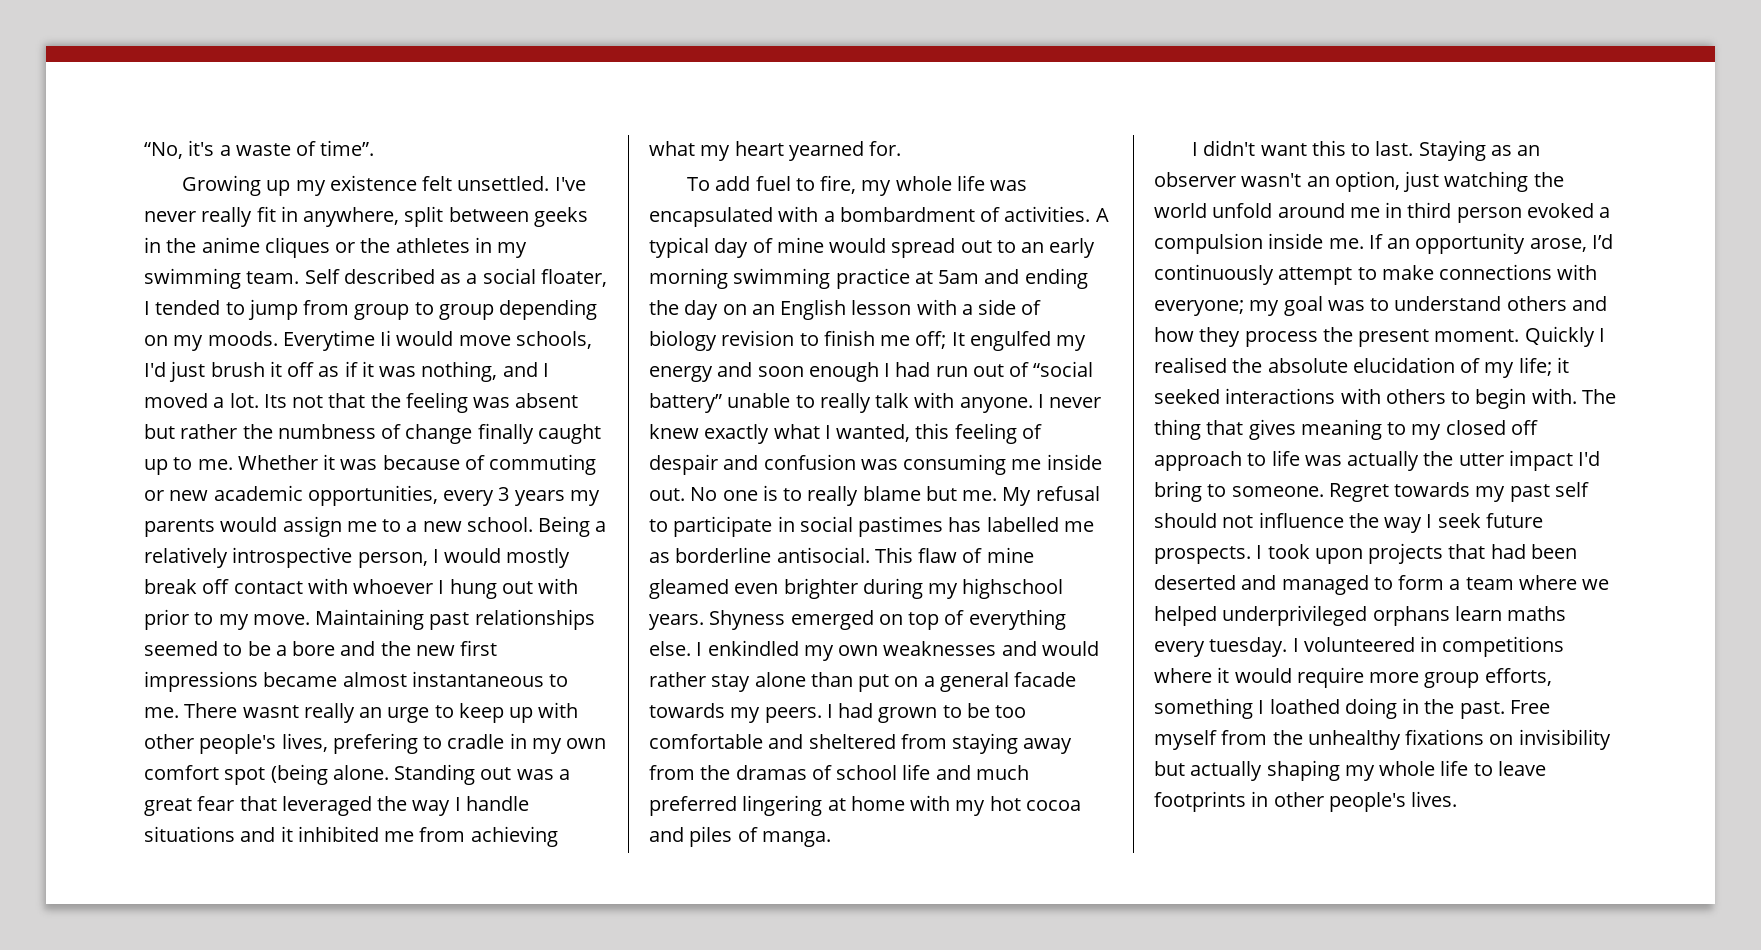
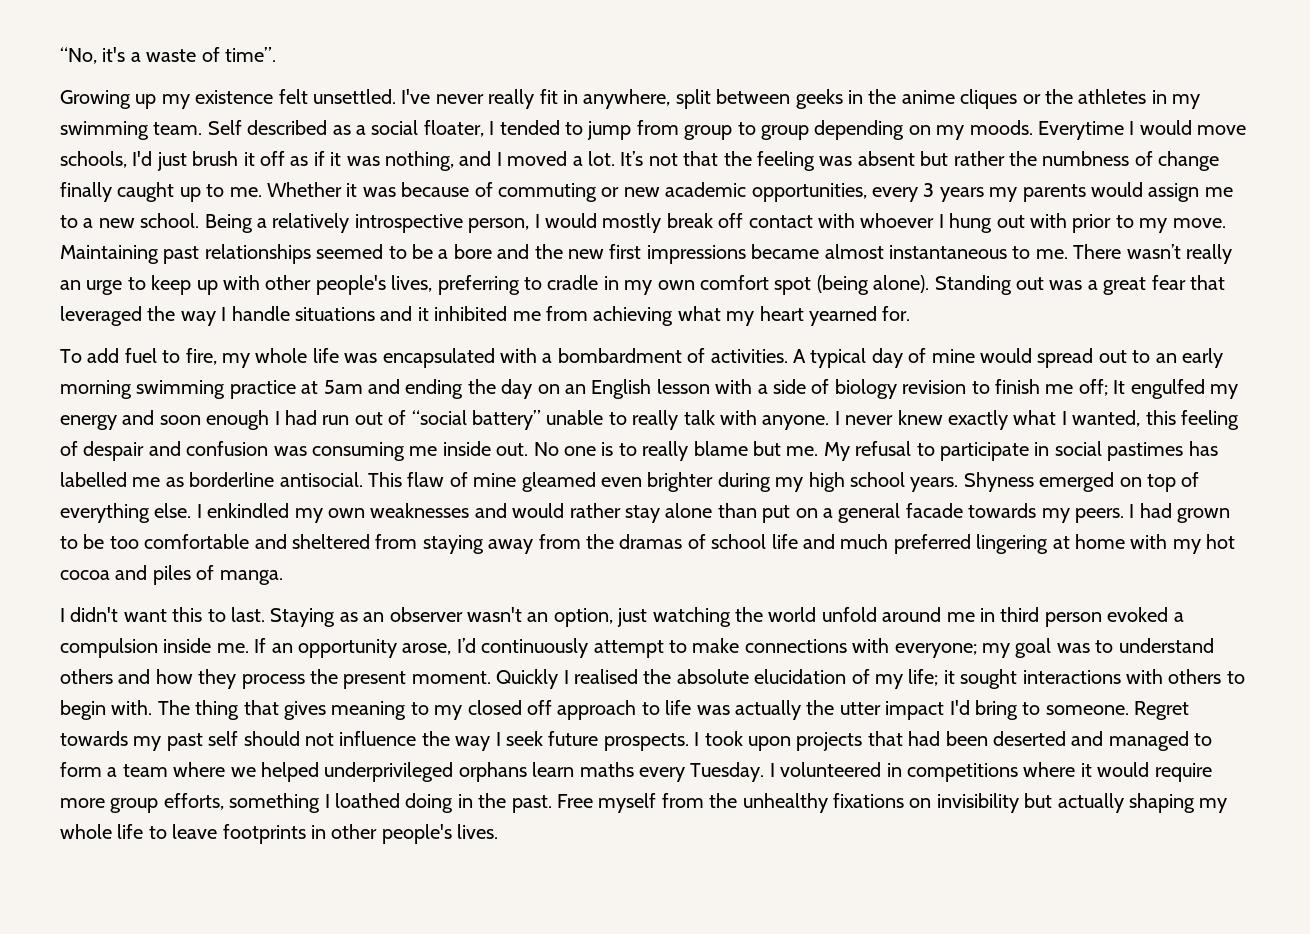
- Everytime Ii would move schools, I'd just brush it off as if it was nothing, and I moved a lot.
+ Everytime I would move schools, I'd just brush it off as if it was nothing, and I moved a lot.
- Its not that the feeling was absent but rather the numbness of change finally caught up to me.
+ It’s not that the feeling was absent but rather the numbness of change finally caught up to me.
- There wasnt really an urge to keep up with other people's lives, prefering to cradle in my own comfort spot (being alone.
+ There wasn’t really an urge to keep up with other people's lives, preferring to cradle in my own comfort spot (being alone).
- This flaw of mine gleamed even brighter during my highschool years.
+ This flaw of mine gleamed even brighter during my high school years.
- Quickly I realised the absolute elucidation of my life; it seeked interactions with others to begin with.
+ Quickly I realised the absolute elucidation of my life; it sought interactions with others to begin with.
- I took upon projects that had been deserted and managed to form a team where we helped underprivileged orphans learn maths every tuesday.
+ I took upon projects that had been deserted and managed to form a team where we helped underprivileged orphans learn maths every Tuesday.

